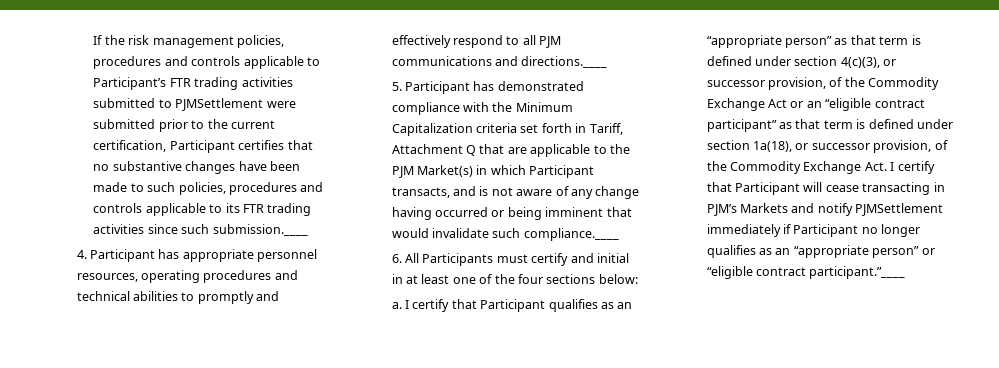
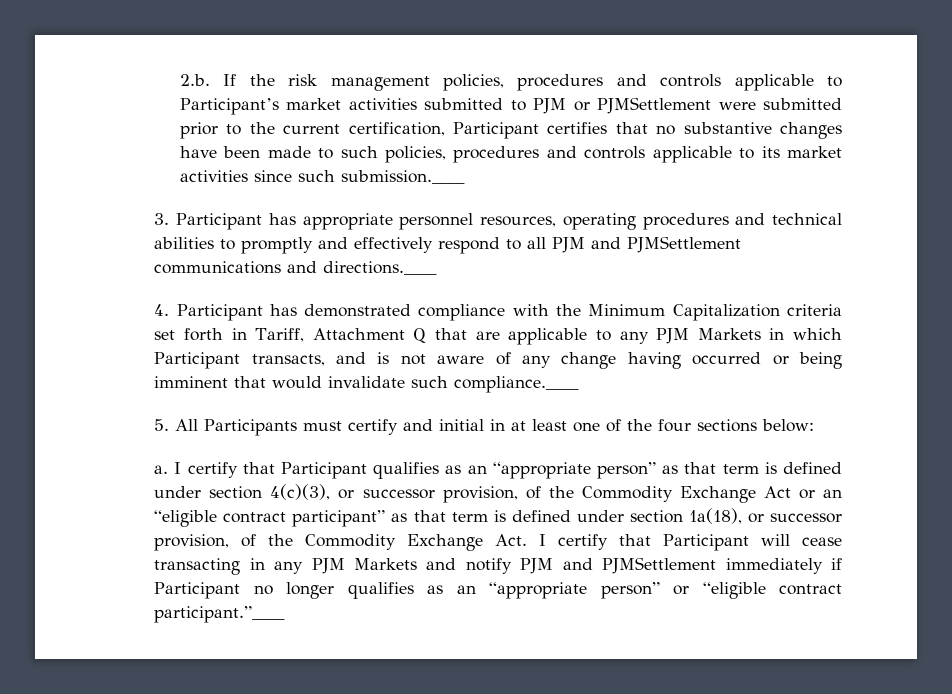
- If the risk management policies, procedures and controls applicable to Participant’s FTR trading activities submitted to PJMSettlement were submitted prior to the current certification, Participant certifies that no substantive changes have been made to such policies, procedures and controls applicable to its FTR trading activities since such submission.____
+ 2.b. If the risk management policies, procedures and controls applicable to Participant’s market activities submitted to PJM or PJMSettlement were submitted prior to the current certification, Participant certifies that no substantive changes have been made to such policies, procedures and controls applicable to its market activities since such submission.____
- 4. Participant has appropriate personnel resources, operating procedures and technical abilities to promptly and effectively respond to all PJM communications and directions.____
+ 3. Participant has appropriate personnel resources, operating procedures and technical abilities to promptly and effectively respond to all PJM and PJMSettlement communications and directions.____
- 5. Participant has demonstrated compliance with the Minimum Capitalization criteria set forth in Tariff, Attachment Q that are applicable to the PJM Market(s) in which Participant transacts, and is not aware of any change having occurred or being imminent that would invalidate such compliance.____
+ 4. Participant has demonstrated compliance with the Minimum Capitalization criteria set forth in Tariff, Attachment Q that are applicable to any PJM Markets in which Participant transacts, and is not aware of any change having occurred or being imminent that would invalidate such compliance.____
- 6. All Participants must certify and initial in at least one of the four sections below:
+ 5. All Participants must certify and initial in at least one of the four sections below:
- I certify that Participant qualifies as an “appropriate person” as that term is defined under section 4(c)(3), or successor provision, of the Commodity Exchange Act or an “eligible contract participant” as that term is defined under section 1a(18), or successor provision, of the Commodity Exchange Act. I certify that Participant will cease transacting in PJM’s Markets and notify PJMSettlement immediately if Participant no longer qualifies as an “appropriate person” or “eligible contract participant.”____
+ I certify that Participant qualifies as an “appropriate person” as that term is defined under section 4(c)(3), or successor provision, of the Commodity Exchange Act or an “eligible contract participant” as that term is defined under section 1a(18), or successor provision, of the Commodity Exchange Act. I certify that Participant will cease transacting in any PJM Markets and notify PJM and PJMSettlement immediately if Participant no longer qualifies as an “appropriate person” or “eligible contract participant.”____

